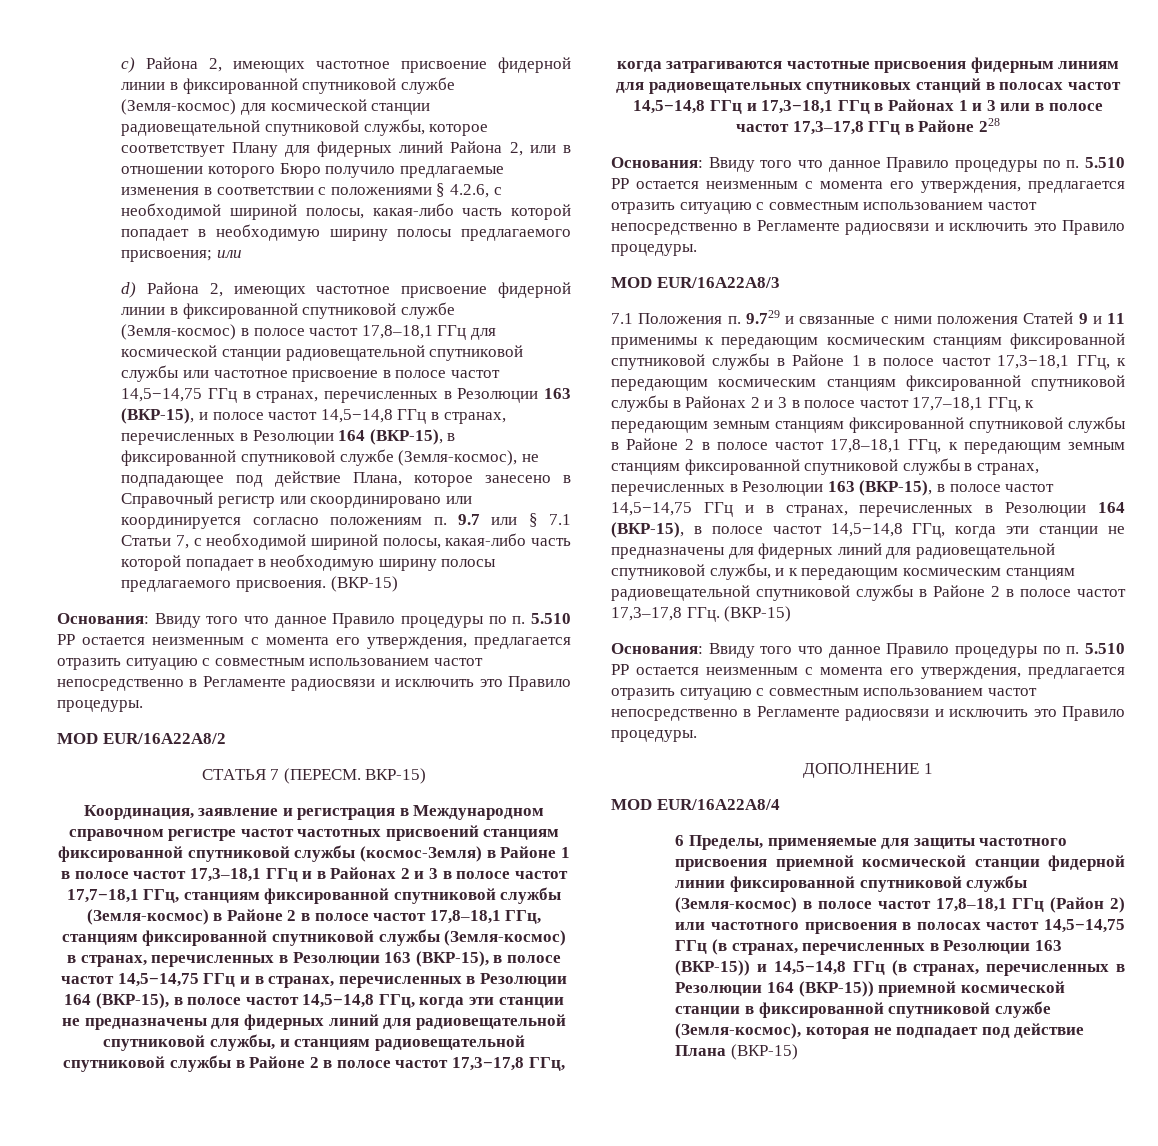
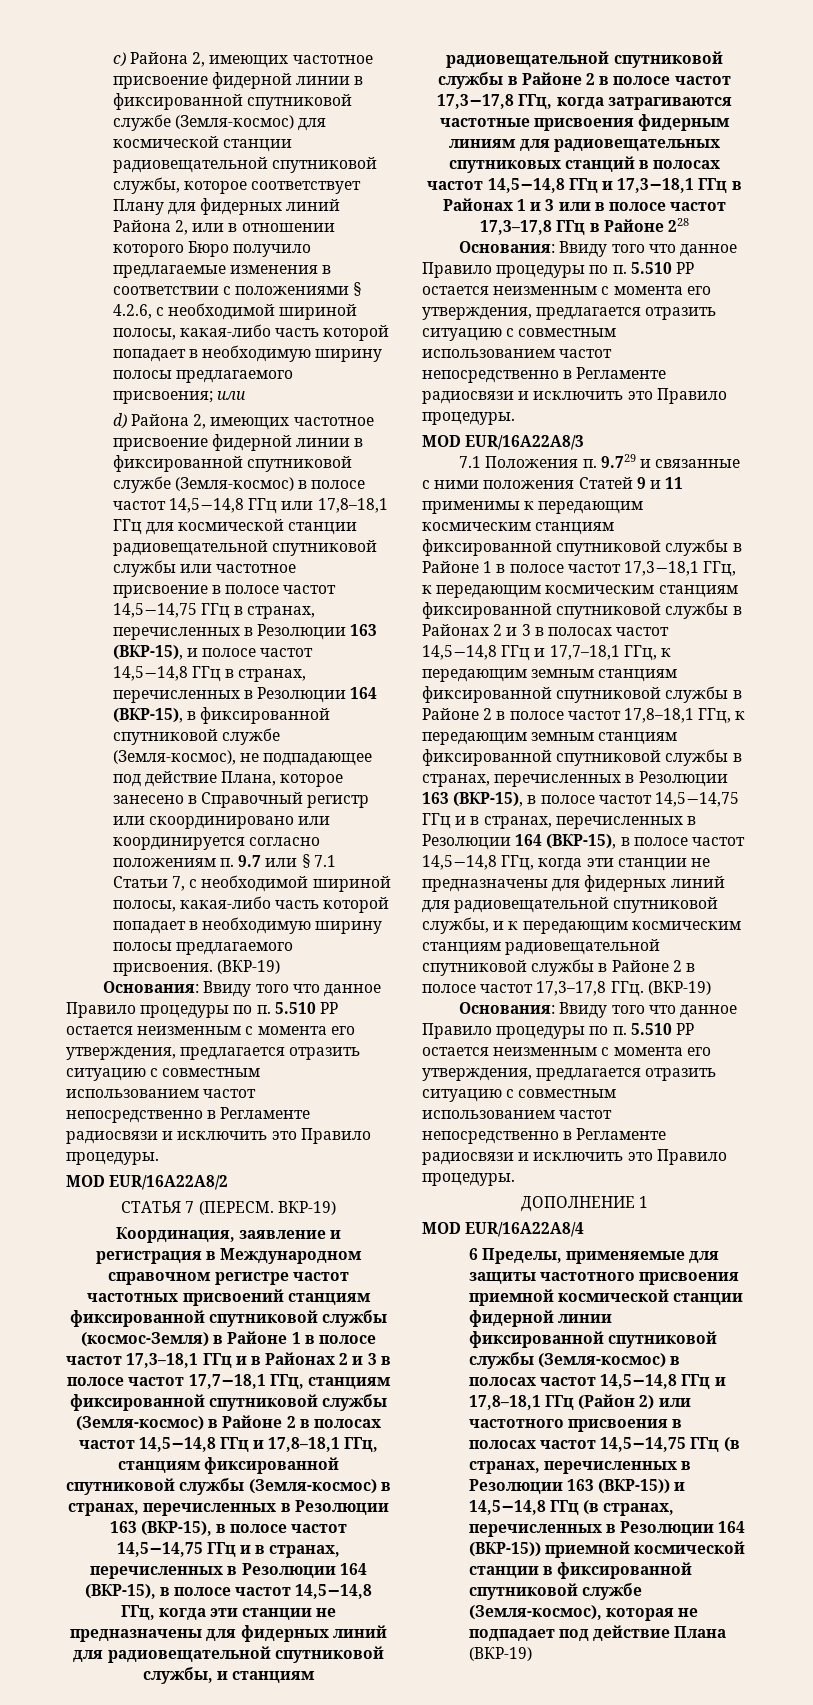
- d) Района 2, имеющих частотное присвоение фидерной линии в фиксированной спутниковой службе (Земля-космос) в полосе частот 17,8–18,1 ГГц для космической станции радиовещательной спутниковой службы или частотное присвоение в полосе частот 14,5−14,75 ГГц в странах, перечисленных в Резолюции 163 (ВКР-15), и полосе частот 14,5−14,8 ГГц в странах, перечисленных в Резолюции 164 (ВКР-15), в фиксированной спутниковой службе (Земля-космос), не подпадающее под действие Плана, которое занесено в Справочный регистр или скоординировано или координируется согласно положениям п. 9.7 или § 7.1 Статьи 7, с необходимой шириной полосы, какая-либо часть которой попадает в необходимую ширину полосы предлагаемого присвоения. (ВКР-15)
+ d) Района 2, имеющих частотное присвоение фидерной линии в фиксированной спутниковой службе (Земля-космос) в полосе частот 14,5−14,8 ГГц или 17,8–18,1 ГГц для космической станции радиовещательной спутниковой службы или частотное присвоение в полосе частот 14,5−14,75 ГГц в странах, перечисленных в Резолюции 163 (ВКР-15), и полосе частот 14,5−14,8 ГГц в странах, перечисленных в Резолюции 164 (ВКР-15), в фиксированной спутниковой службе (Земля-космос), не подпадающее под действие Плана, которое занесено в Справочный регистр или скоординировано или координируется согласно положениям п. 9.7 или § 7.1 Статьи 7, с необходимой шириной полосы, какая-либо часть которой попадает в необходимую ширину полосы предлагаемого присвоения. (ВКР-19)
- ВКР-15)
+ ВКР-19)
- Координация, заявление и регистрация в Международном справочном регистре частот частотных присвоений станциям фиксированной спутниковой службы (космос-Земля) в Районе 1 в полосе частот 17,3–18,1 ГГц и в Районах 2 и 3 в полосе частот 17,7−18,1 ГГц, станциям фиксированной спутниковой службы (Земля-космос) в Районе 2 в полосе частот 17,8–18,1 ГГц, станциям фиксированной спутниковой службы (Земля-космос) в странах, перечисленных в Резолюции 163 (ВКР-15), в полосе частот 14,5−14,75 ГГц и в странах, перечисленных в Резолюции 164 (ВКР-15), в полосе частот 14,5−14,8 ГГц, когда эти станции не предназначены для фидерных линий для радиовещательной спутниковой службы, и станциям радиовещательной спутниковой службы в Районе 2 в полосе частот 17,3−17,8 ГГц, когда затрагиваются частотные присвоения фидерным линиям для радиовещательных спутниковых станций в полосах частот 14,5−14,8 ГГц и 17,3−18,1 ГГц в Районах 1 и 3 или в полосе частот 17,3–17,8 ГГц в Районе 228
+ Координация, заявление и регистрация в Международном справочном регистре частот частотных присвоений станциям фиксированной спутниковой службы (космос-Земля) в Районе 1 в полосе частот 17,3–18,1 ГГц и в Районах 2 и 3 в полосе частот 17,7−18,1 ГГц, станциям фиксированной спутниковой службы (Земля-космос) в Районе 2 в полосах частот 14,5−14,8 ГГц и 17,8–18,1 ГГц, станциям фиксированной спутниковой службы (Земля-космос) в странах, перечисленных в Резолюции 163 (ВКР-15), в полосе частот 14,5−14,75 ГГц и в странах, перечисленных в Резолюции 164 (ВКР-15), в полосе частот 14,5−14,8 ГГц, когда эти станции не предназначены для фидерных линий для радиовещательной спутниковой службы, и станциям радиовещательной спутниковой службы в Районе 2 в полосе частот 17,3−17,8 ГГц, когда затрагиваются частотные присвоения фидерным линиям для радиовещательных спутниковых станций в полосах частот 14,5−14,8 ГГц и 17,3−18,1 ГГц в Районах 1 и 3 или в полосе частот 17,3–17,8 ГГц в Районе 228
- 7.1 Положения п. 9.729 и связанные с ними положения Статей 9 и 11 применимы к передающим космическим станциям фиксированной спутниковой службы в Районе 1 в полосе частот 17,3−18,1 ГГц, к передающим космическим станциям фиксированной спутниковой службы в Районах 2 и 3 в полосе частот 17,7–18,1 ГГц, к передающим земным станциям фиксированной спутниковой службы в Районе 2 в полосе частот 17,8–18,1 ГГц, к передающим земным станциям фиксированной спутниковой службы в странах, перечисленных в Резолюции 163 (ВКР-15), в полосе частот 14,5−14,75 ГГц и в странах, перечисленных в Резолюции 164 (ВКР-15), в полосе частот 14,5−14,8 ГГц, когда эти станции не предназначены для фидерных линий для радиовещательной спутниковой службы, и к передающим космическим станциям радиовещательной спутниковой службы в Районе 2 в полосе частот 17,3–17,8 ГГц. (ВКР-15)
+ 7.1 Положения п. 9.729 и связанные с ними положения Статей 9 и 11 применимы к передающим космическим станциям фиксированной спутниковой службы в Районе 1 в полосе частот 17,3−18,1 ГГц, к передающим космическим станциям фиксированной спутниковой службы в Районах 2 и 3 в полосах частот 14,5−14,8 ГГц и 17,7–18,1 ГГц, к передающим земным станциям фиксированной спутниковой службы в Районе 2 в полосе частот 17,8–18,1 ГГц, к передающим земным станциям фиксированной спутниковой службы в странах, перечисленных в Резолюции 163 (ВКР-15), в полосе частот 14,5−14,75 ГГц и в странах, перечисленных в Резолюции 164 (ВКР-15), в полосе частот 14,5−14,8 ГГц, когда эти станции не предназначены для фидерных линий для радиовещательной спутниковой службы, и к передающим космическим станциям радиовещательной спутниковой службы в Районе 2 в полосе частот 17,3–17,8 ГГц. (ВКР-19)
- 6 Пределы, применяемые для защиты частотного присвоения приемной космической станции фидерной линии фиксированной спутниковой службы (Земля-космос) в полосе частот 17,8–18,1 ГГц (Район 2) или частотного присвоения в полосах частот 14,5−14,75 ГГц (в странах, перечисленных в Резолюции 163 (ВКР-15)) и 14,5−14,8 ГГц (в странах, перечисленных в Резолюции 164 (ВКР-15)) приемной космической станции в фиксированной спутниковой службе (Земля-космос), которая не подпадает под действие Плана (ВКР-15)
+ 6 Пределы, применяемые для защиты частотного присвоения приемной космической станции фидерной линии фиксированной спутниковой службы (Земля-космос) в полосах частот 14,5−14,8 ГГц и 17,8–18,1 ГГц (Район 2) или частотного присвоения в полосах частот 14,5−14,75 ГГц (в странах, перечисленных в Резолюции 163 (ВКР-15)) и 14,5−14,8 ГГц (в странах, перечисленных в Резолюции 164 (ВКР-15)) приемной космической станции в фиксированной спутниковой службе (Земля-космос), которая не подпадает под действие Плана (ВКР-19)

